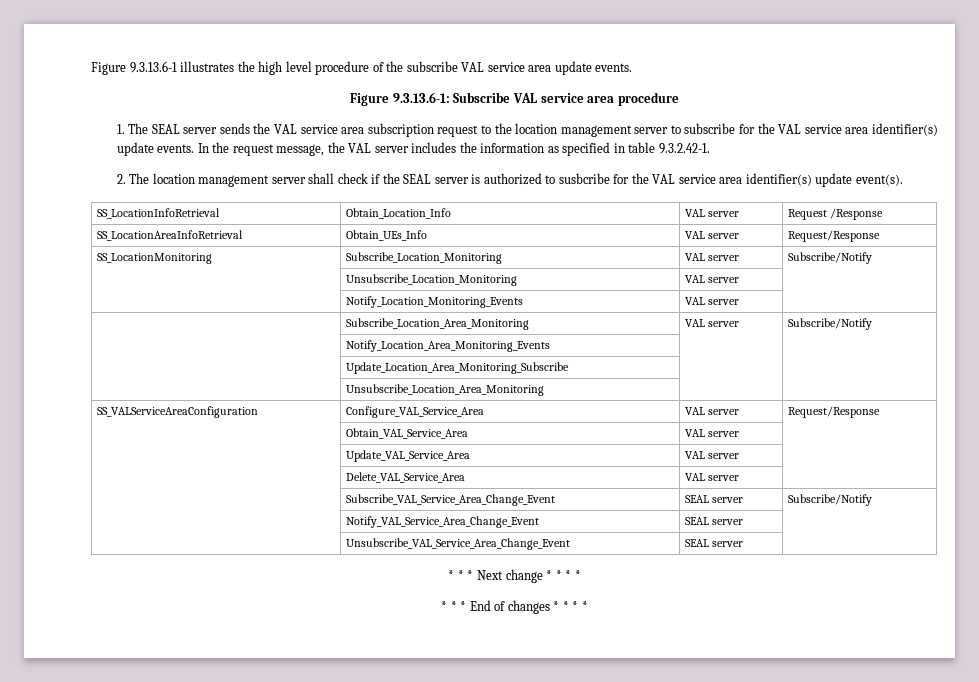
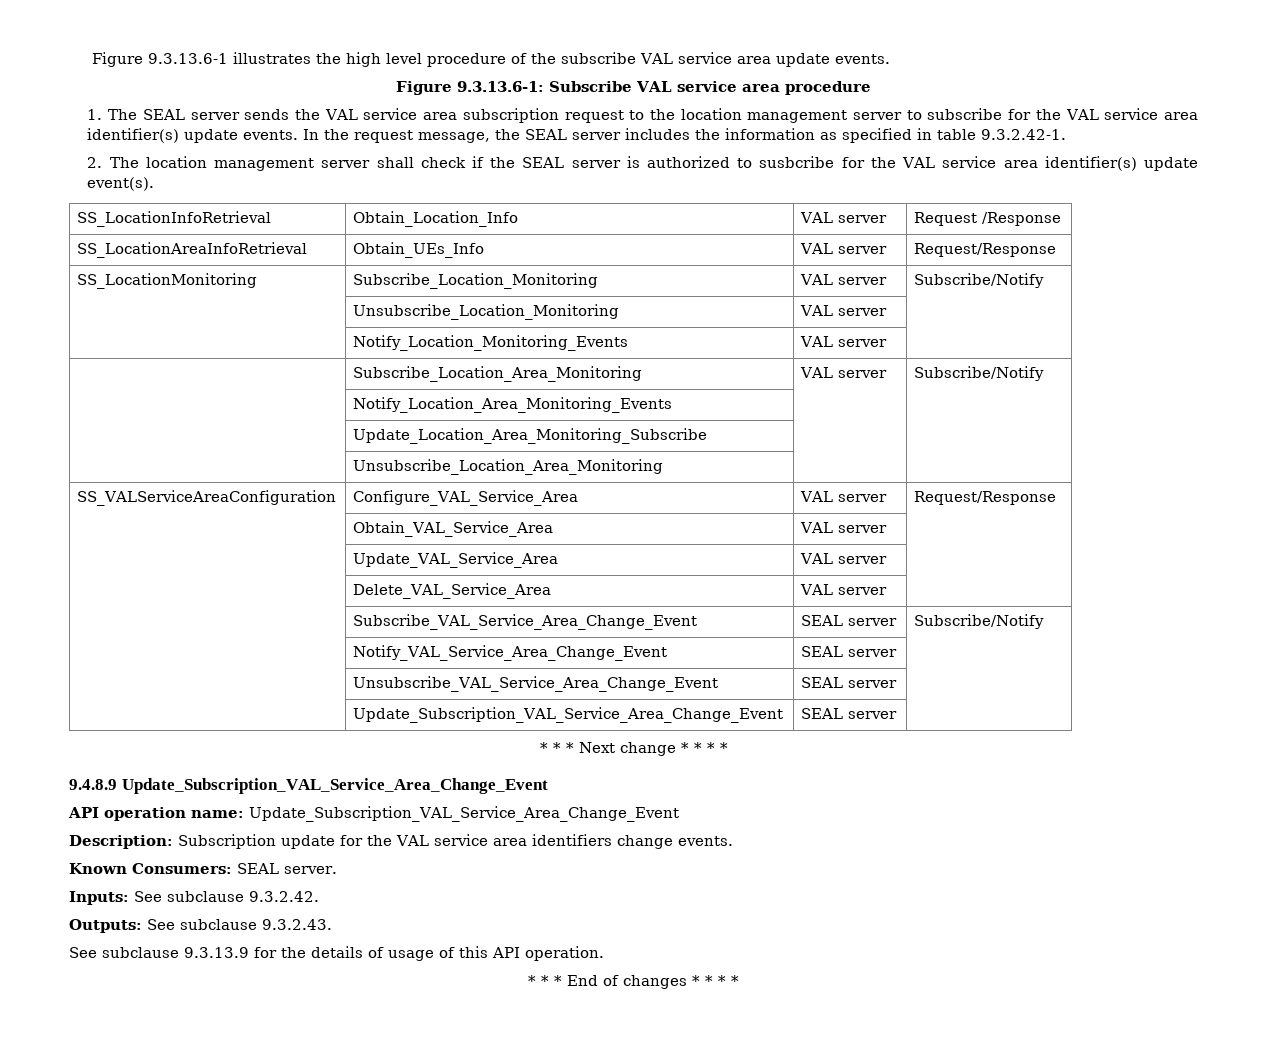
- In the request message, the VAL server includes the information as specified in table 9.3.2.42-1.
+ In the request message, the SEAL server includes the information as specified in table 9.3.2.42-1.
+ | Update_Subscription_VAL_Service_Area_Change_Event | SEAL server |
+ 9.4.8.9 Update_Subscription_VAL_Service_Area_Change_Event
+ API operation name: Update_Subscription_VAL_Service_Area_Change_Event
+ Description: Subscription update for the VAL service area identifiers change events.
+ Known Consumers: SEAL server.
+ Inputs: See subclause 9.3.2.42.
+ Outputs: See subclause 9.3.2.43.
+ See subclause 9.3.13.9 for the details of usage of this API operation.

